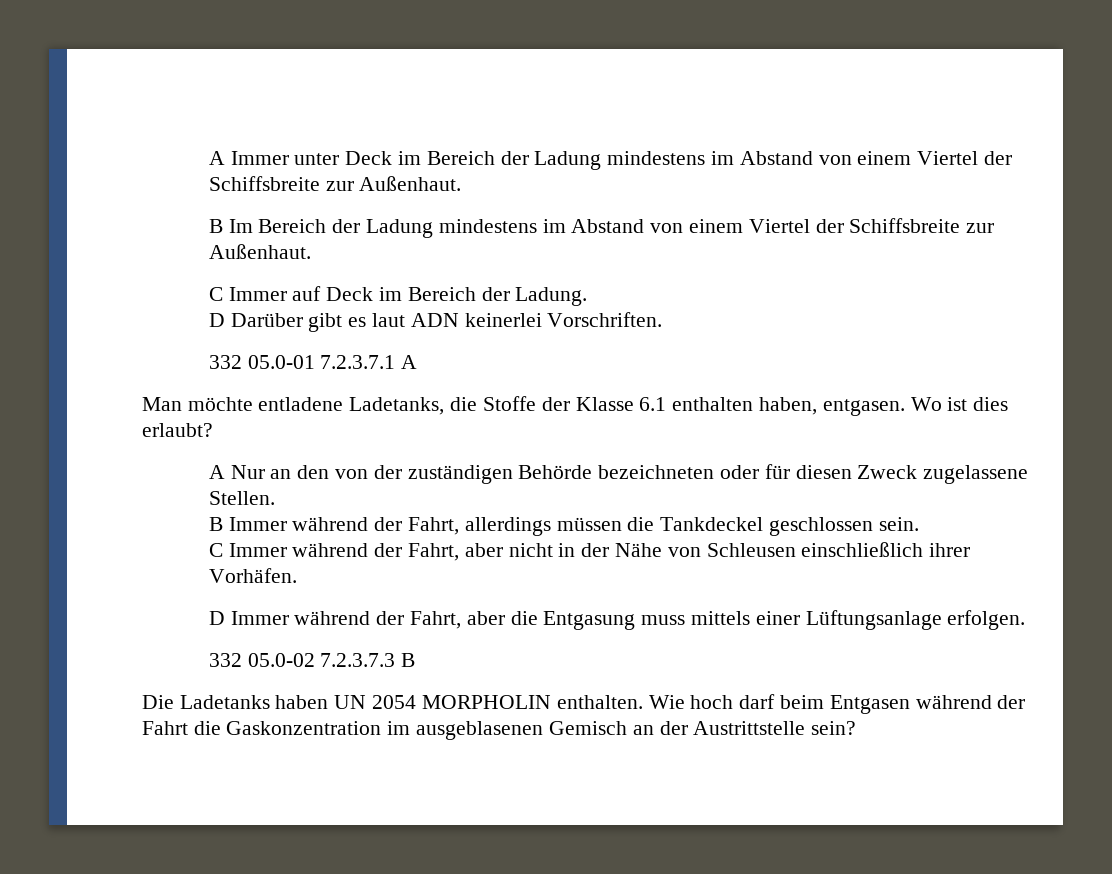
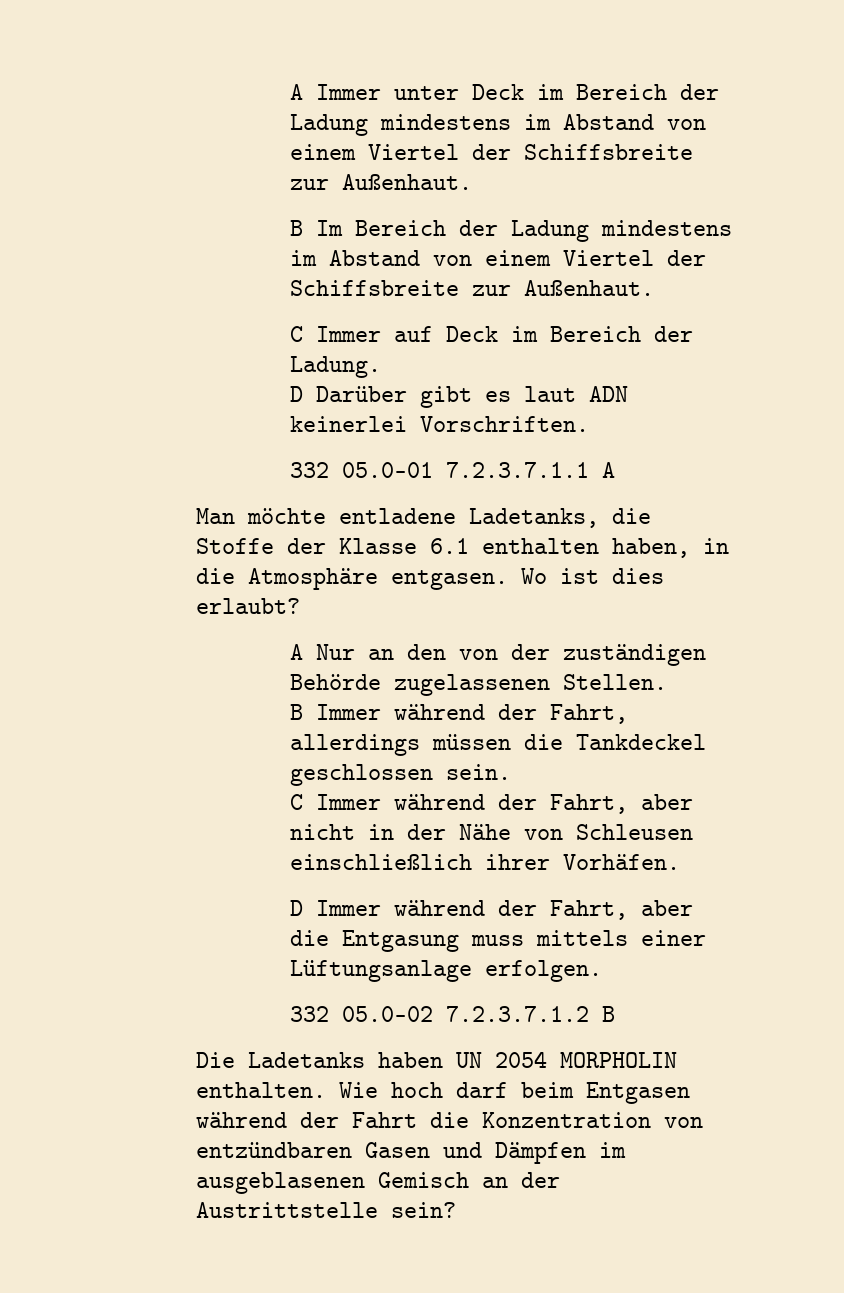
- 332 05.0-01 7.2.3.7.1 A
+ 332 05.0-01 7.2.3.7.1.1 A
- Man möchte entladene Ladetanks, die Stoffe der Klasse 6.1 enthalten haben, entgasen.
+ Man möchte entladene Ladetanks, die Stoffe der Klasse 6.1 enthalten haben, in die Atmosphäre entgasen.
- A Nur an den von der zuständigen Behörde bezeichneten oder für diesen Zweck zugelassene Stellen.
+ A Nur an den von der zuständigen Behörde zugelassenen Stellen.
- 332 05.0-02 7.2.3.7.3 B
+ 332 05.0-02 7.2.3.7.1.2 B
- Wie hoch darf beim Entgasen während der Fahrt die Gaskonzentration im ausgeblasenen Gemisch an der Austrittstelle sein?
+ Wie hoch darf beim Entgasen während der Fahrt die Konzentration von entzündbaren Gasen und Dämpfen im ausgeblasenen Gemisch an der Austrittstelle sein?

